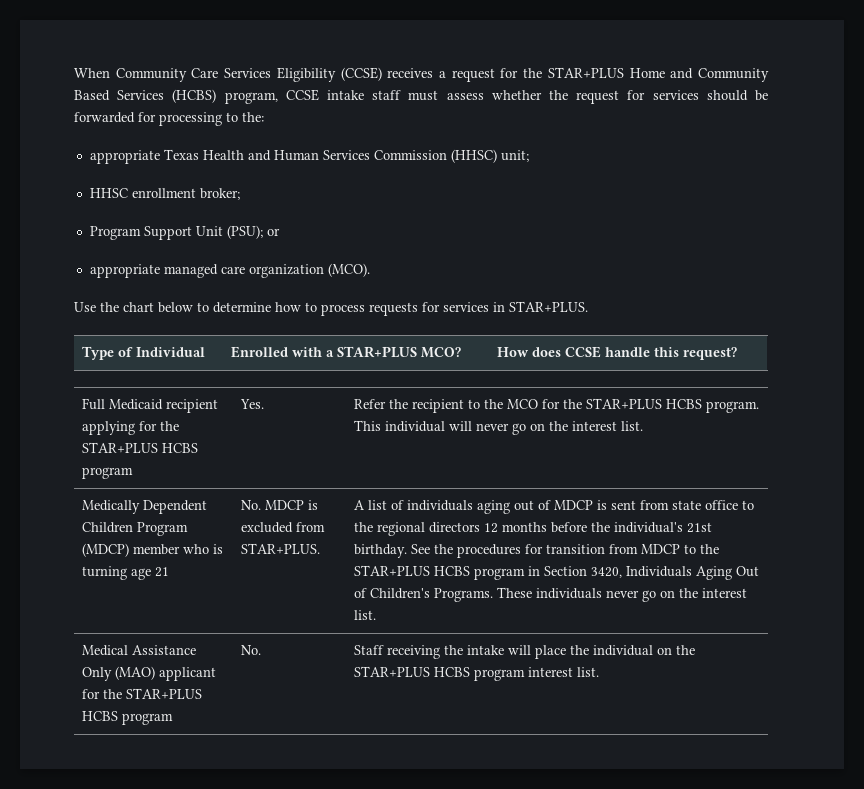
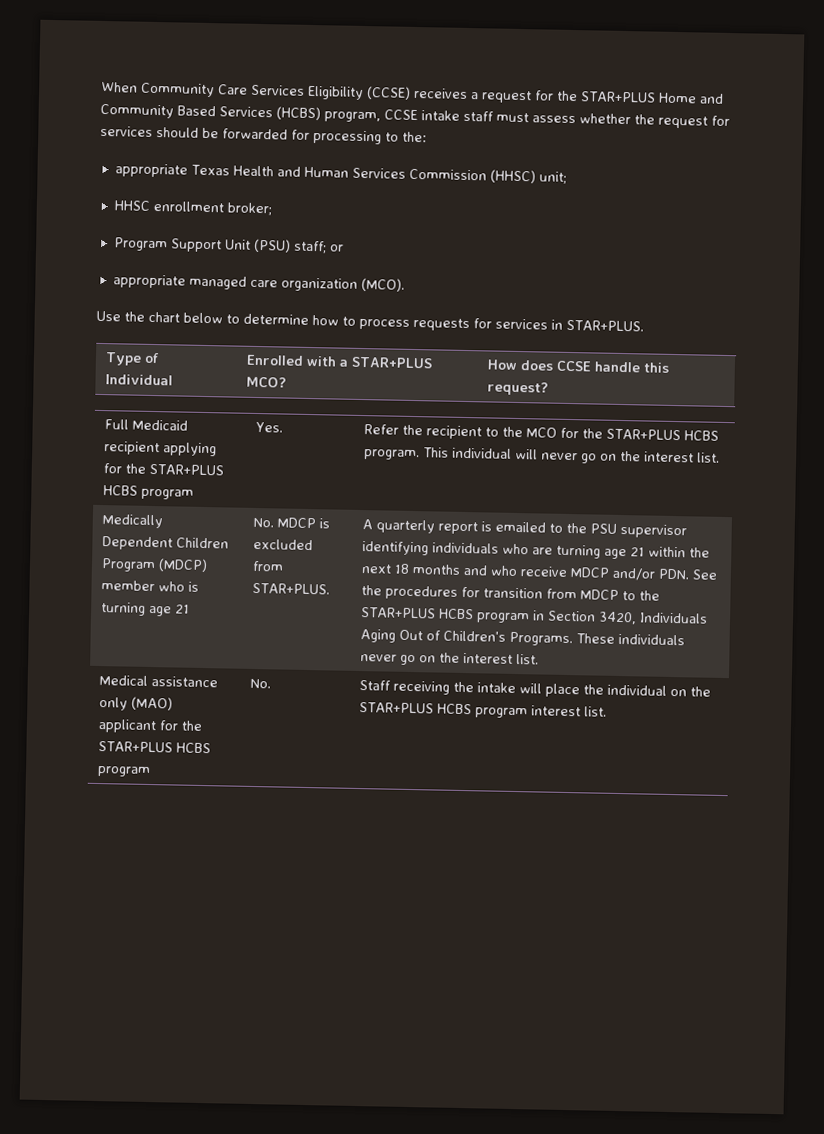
- Program Support Unit (PSU); or
+ Program Support Unit (PSU) staff; or
- A list of individuals aging out of MDCP is sent from state office to the regional directors 12 months before the individual's 21st birthday. See the procedures for transition from MDCP to the STAR+PLUS HCBS program in Section 3420, Individuals Aging Out of Children's Programs.
+ A quarterly report is emailed to the PSU supervisor identifying individuals who are turning age 21 within the next 18 months and who receive MDCP and/or PDN. See the procedures for transition from MDCP to the STAR+PLUS HCBS program in Section 3420, Individuals Aging Out of Children's Programs.
- Medical Assistance Only (MAO) applicant for the STAR+PLUS HCBS program | No. | Staff receiving the intake will place the individual on the STAR+PLUS HCBS program interest list.
+ Medical assistance only (MAO) applicant for the STAR+PLUS HCBS program | No. | Staff receiving the intake will place the individual on the STAR+PLUS HCBS program interest list.

